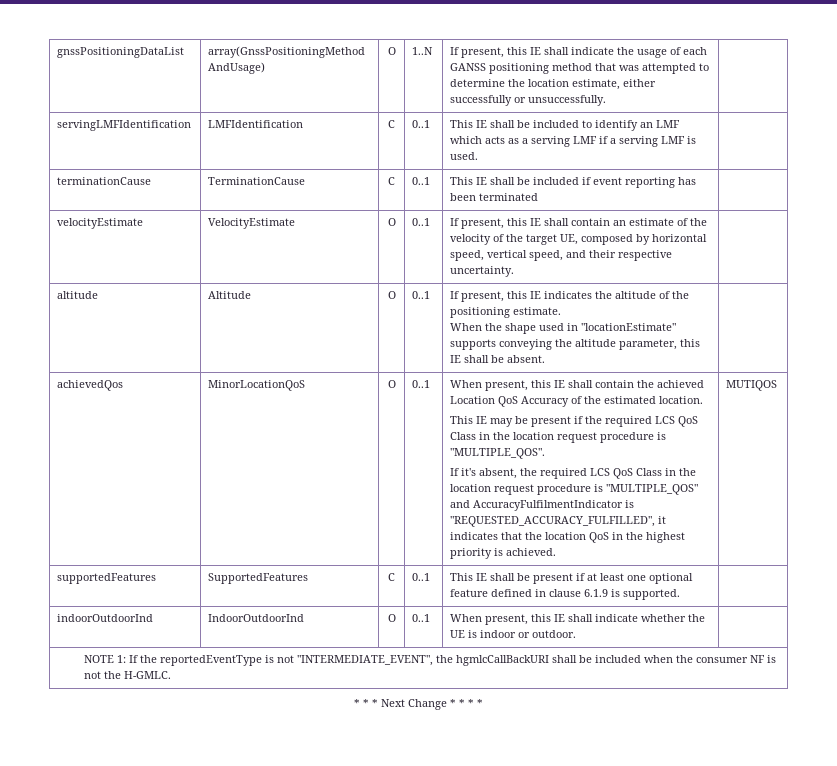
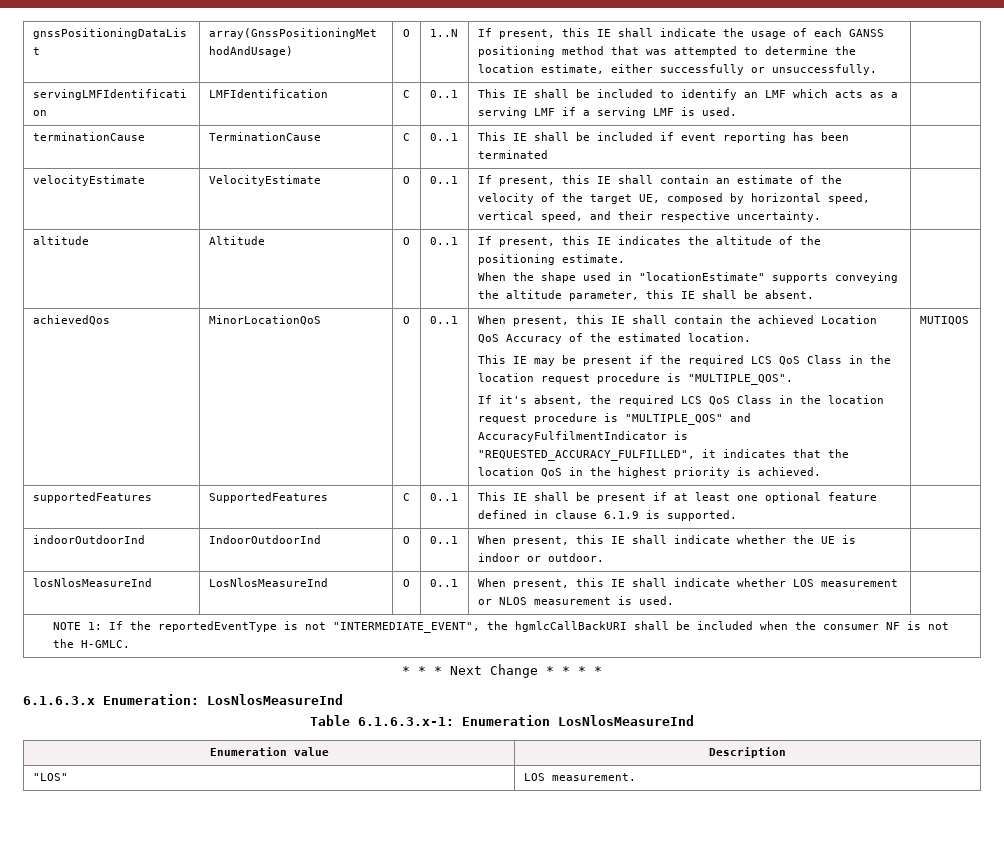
+ losNlosMeasureInd | LosNlosMeasureInd | O | 0..1 | When present, this IE shall indicate whether LOS measurement or NLOS measurement is used. |
+ 6.1.6.3.x Enumeration: LosNlosMeasureInd
+ Table 6.1.6.3.x-1: Enumeration LosNlosMeasureInd
+ Enumeration value | Description
+ "LOS" | LOS measurement.

